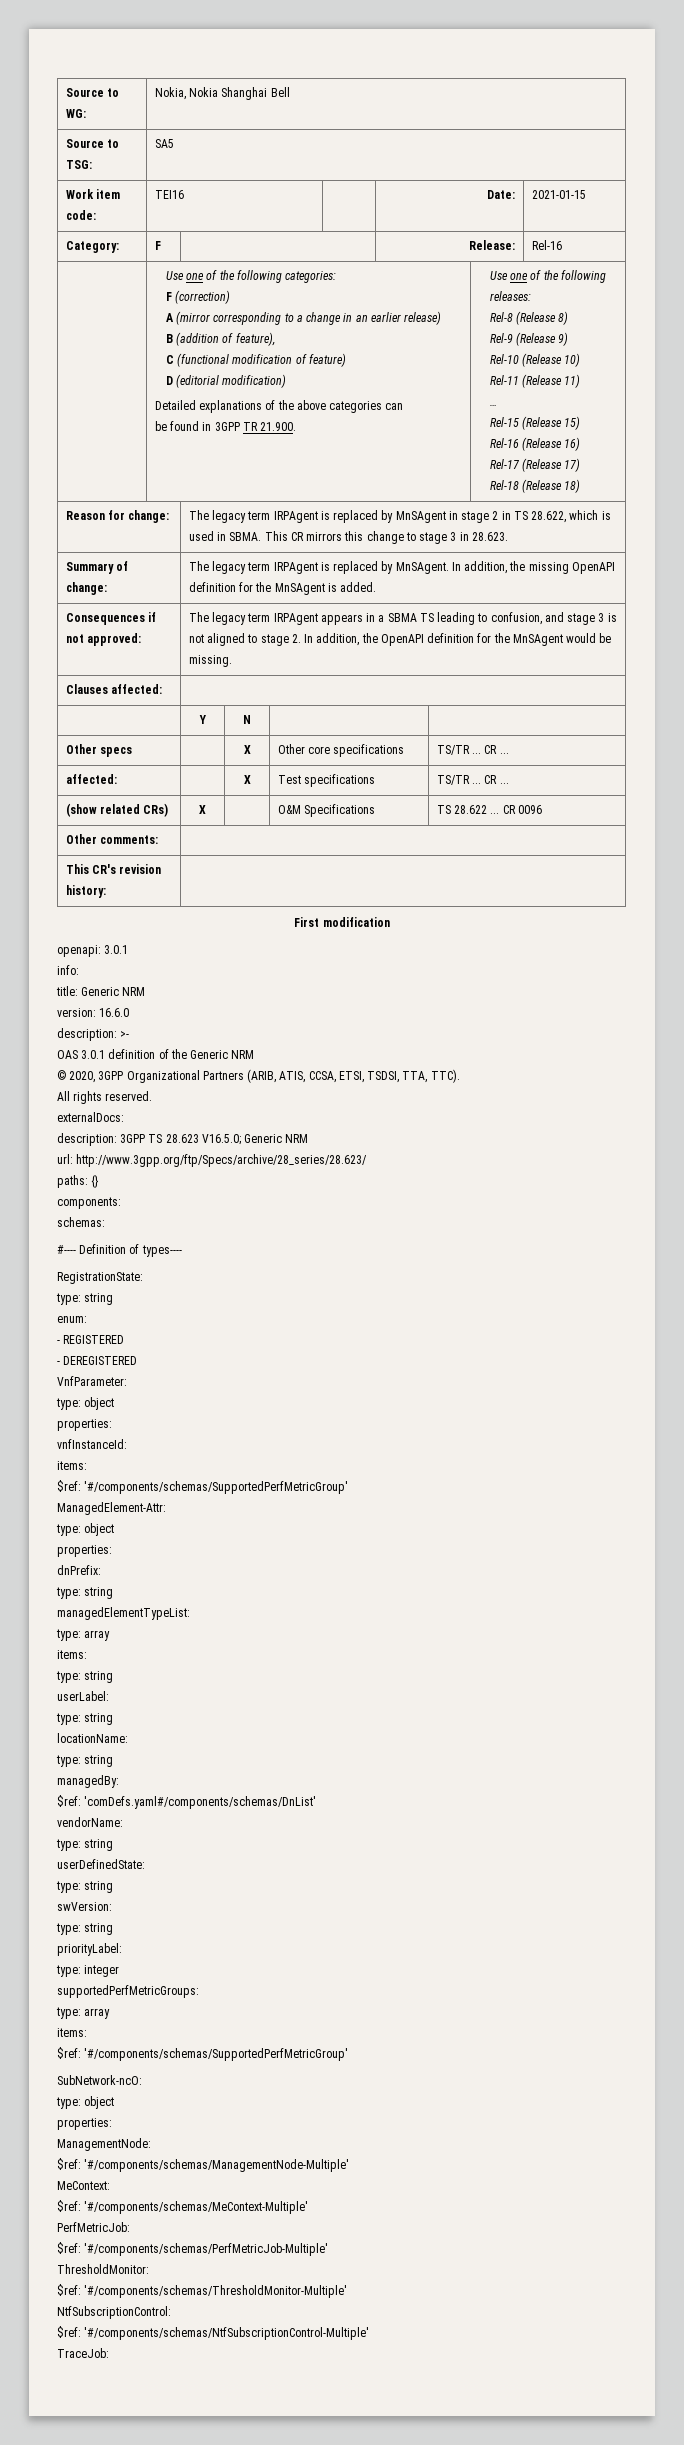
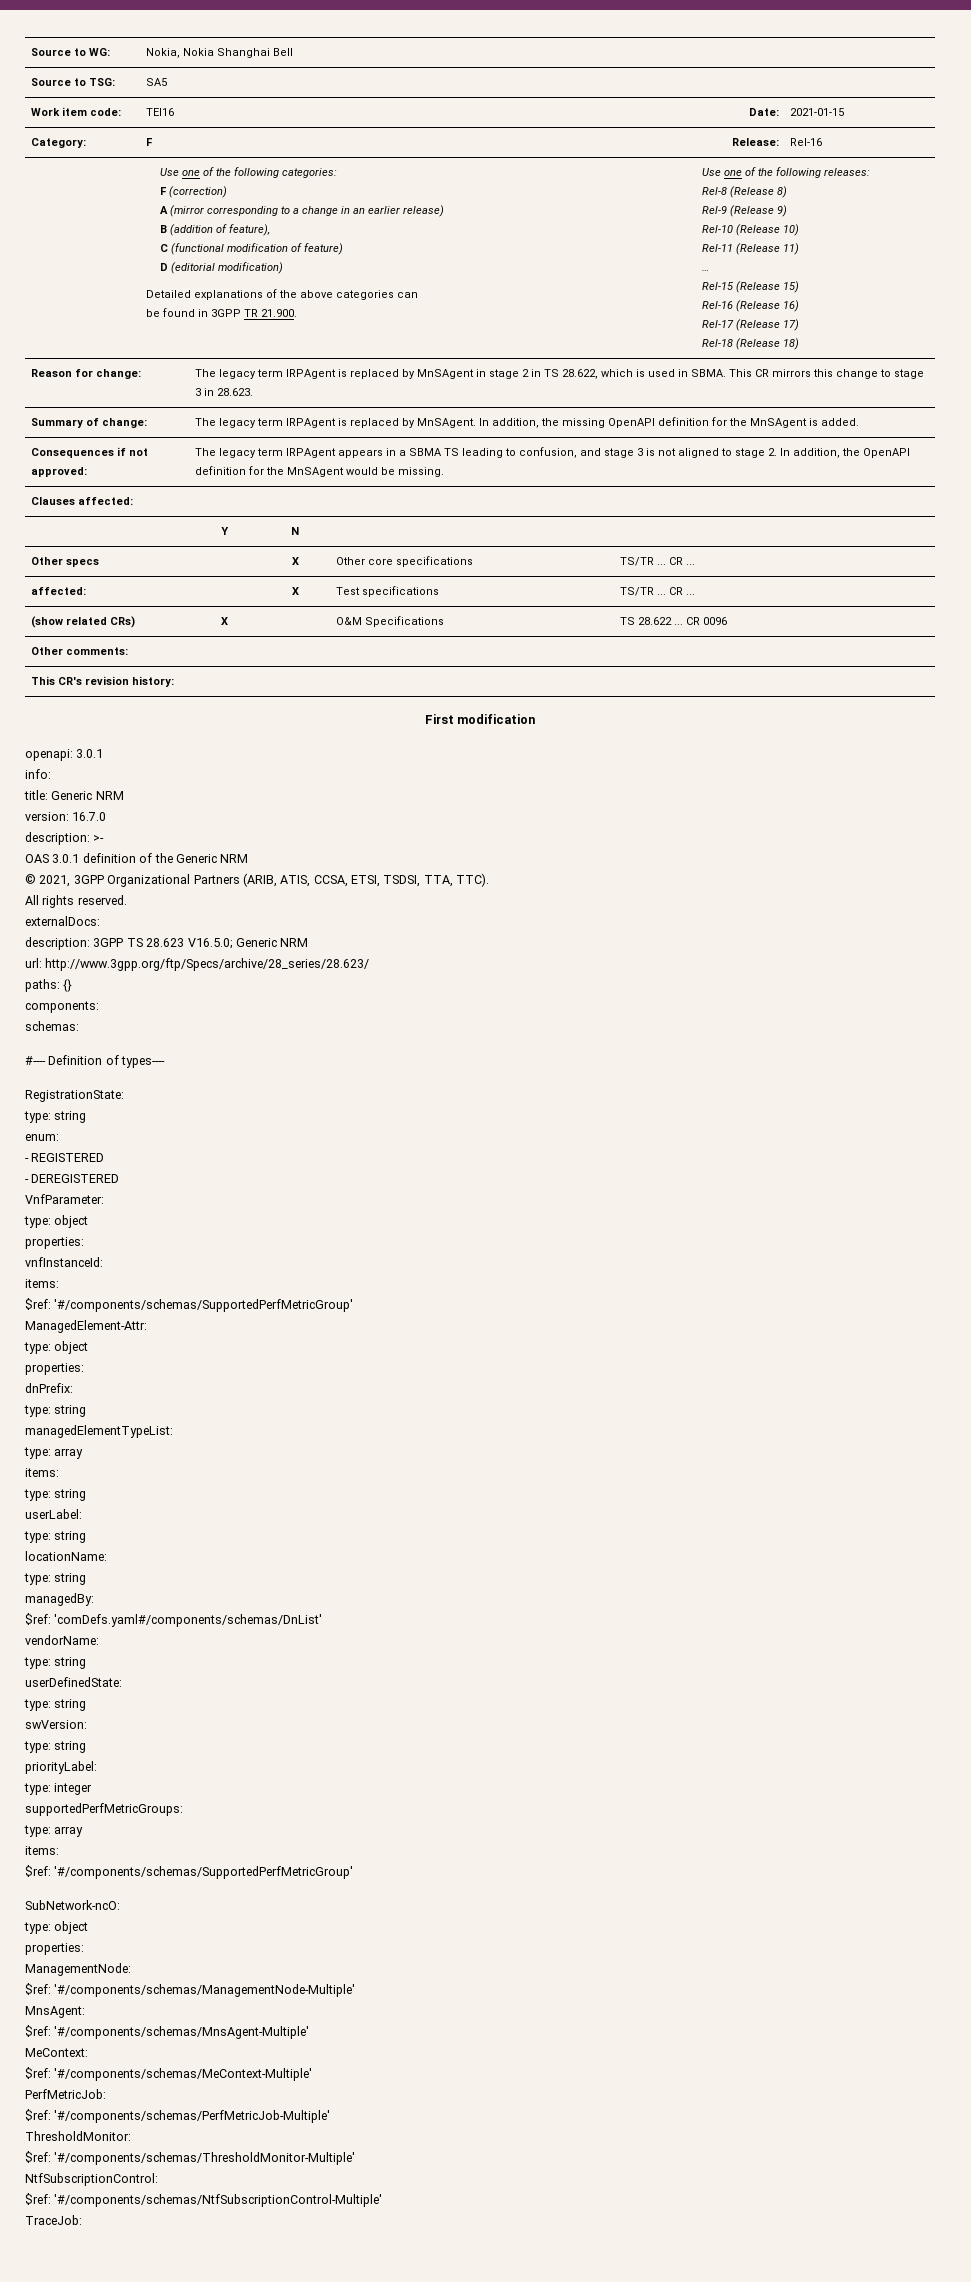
- version: 16.6.0
+ version: 16.7.0
- © 2020, 3GPP Organizational Partners (ARIB, ATIS, CCSA, ETSI, TSDSI, TTA, TTC).
+ © 2021, 3GPP Organizational Partners (ARIB, ATIS, CCSA, ETSI, TSDSI, TTA, TTC).
+ MnsAgent:
+ $ref: '#/components/schemas/MnsAgent-Multiple'

